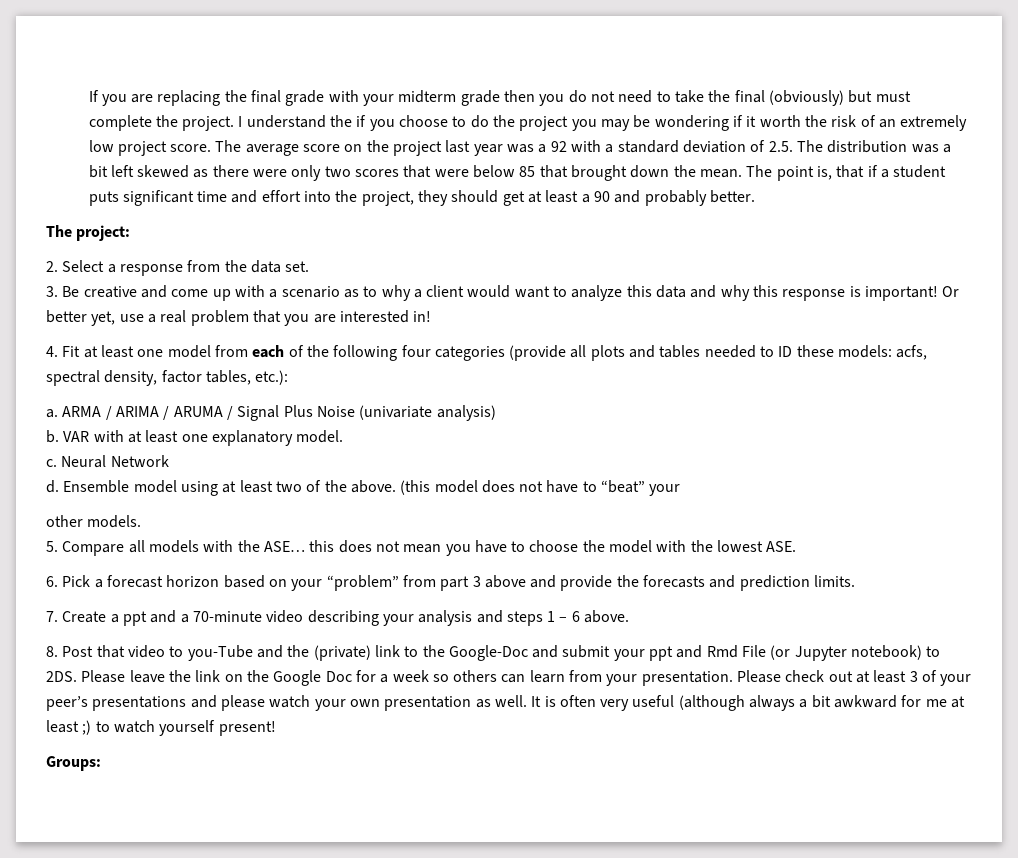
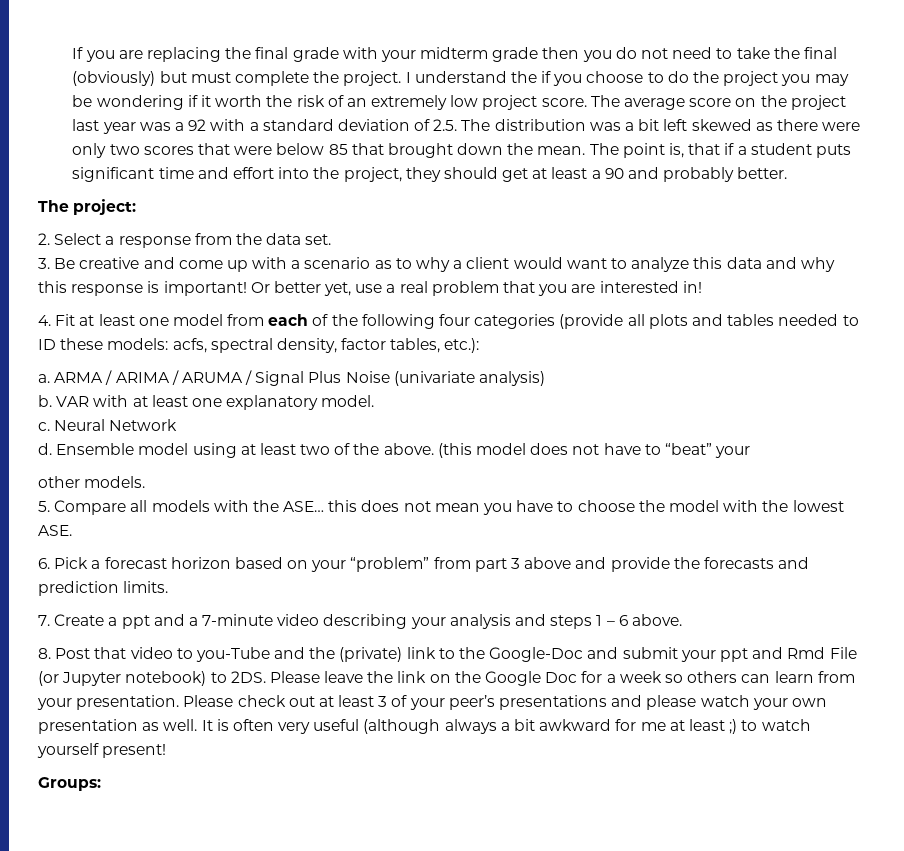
- 7. Create a ppt and a 70-minute video describing your analysis and steps 1 – 6 above.
+ 7. Create a ppt and a 7-minute video describing your analysis and steps 1 – 6 above.

